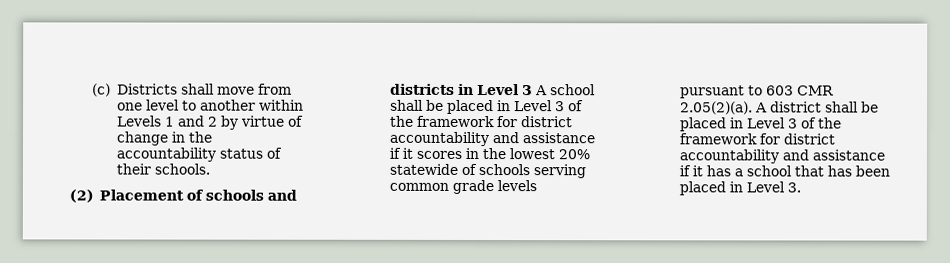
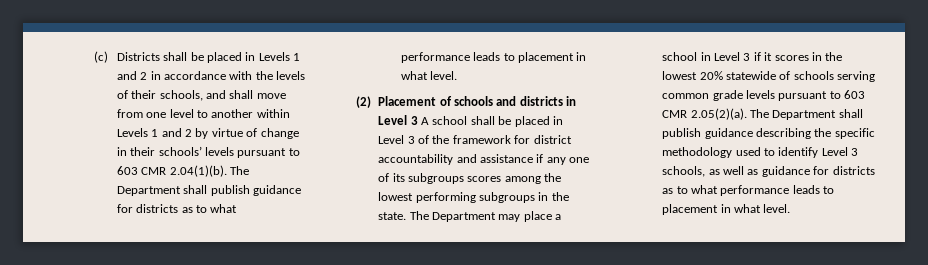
- (c) Districts shall move from one level to another within Levels 1 and 2 by virtue of change in the accountability status of their schools.
+ (c) Districts shall be placed in Levels 1 and 2 in accordance with the levels of their schools, and shall move from one level to another within Levels 1 and 2 by virtue of change in their schools’ levels pursuant to 603 CMR 2.04(1)(b). The Department shall publish guidance for districts as to what performance leads to placement in what level.
- (2) Placement of schools and districts in Level 3 A school shall be placed in Level 3 of the framework for district accountability and assistance if it scores in the lowest 20% statewide of schools serving common grade levels pursuant to 603 CMR 2.05(2)(a). A district shall be placed in Level 3 of the framework for district accountability and assistance if it has a school that has been placed in Level 3.
+ (2) Placement of schools and districts in Level 3 A school shall be placed in Level 3 of the framework for district accountability and assistance if any one of its subgroups scores among the lowest performing subgroups in the state. The Department may place a school in Level 3 if it scores in the lowest 20% statewide of schools serving common grade levels pursuant to 603 CMR 2.05(2)(a). The Department shall publish guidance describing the specific methodology used to identify Level 3 schools, as well as guidance for districts as to what performance leads to placement in what level.

